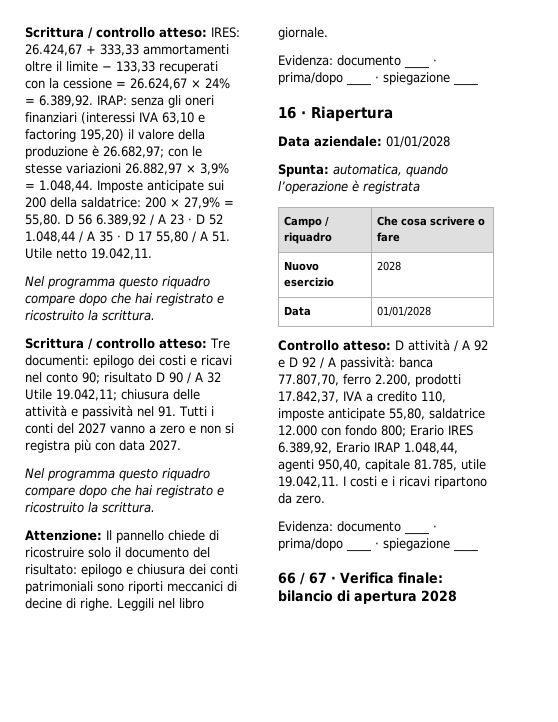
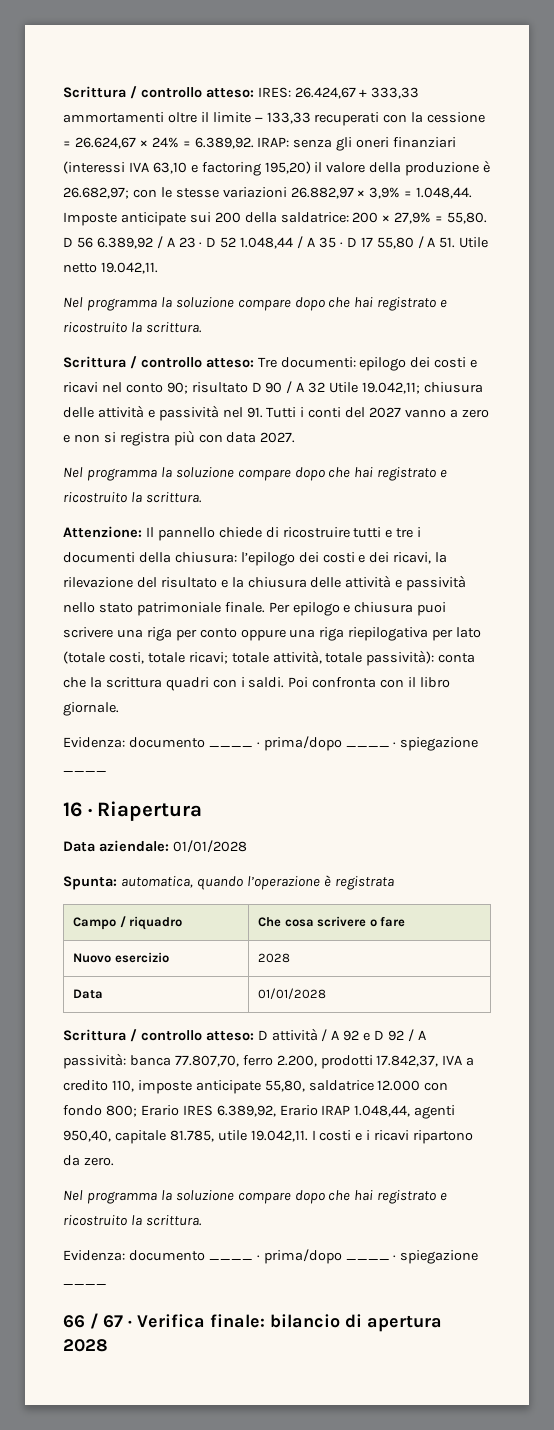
  D 56 6.389,92 / A 23 · D 52 1.048,44 / A 35 · D 17 55,80 / A 51. Utile netto 19.042,11.
- Nel programma questo riquadro compare dopo che hai registrato e ricostruito la scrittura.
+ Nel programma la soluzione compare dopo che hai registrato e ricostruito la scrittura.
  Scrittura / controllo atteso: Tre documenti: epilogo dei costi e ricavi nel conto 90; risultato D 90 / A 32 Utile 19.042,11; chiusura delle attività e passività nel 91. Tutti i conti del 2027 vanno a zero e non si registra più con data 2027.
- Nel programma questo riquadro compare dopo che hai registrato e ricostruito la scrittura.
+ Nel programma la soluzione compare dopo che hai registrato e ricostruito la scrittura.
- Attenzione: Il pannello chiede di ricostruire solo il documento del risultato: epilogo e chiusura dei conti patrimoniali sono riporti meccanici di decine di righe. Leggili nel libro giornale.
+ Attenzione: Il pannello chiede di ricostruire tutti e tre i documenti della chiusura: l’epilogo dei costi e dei ricavi, la rilevazione del risultato e la chiusura delle attività e passività nello stato patrimoniale finale. Per epilogo e chiusura puoi scrivere una riga per conto oppure una riga riepilogativa per lato (totale costi, totale ricavi; totale attività, totale passività): conta che la scrittura quadri con i saldi. Poi confronta con il libro giornale.
- Controllo atteso: D attività / A 92 e D 92 / A passività: banca 77.807,70, ferro 2.200, prodotti 17.842,37, IVA a credito 110, imposte anticipate 55,80, saldatrice 12.000 con fondo 800; Erario IRES 6.389,92, Erario IRAP 1.048,44, agenti 950,40, capitale 81.785, utile 19.042,11. I costi e i ricavi ripartono da zero.
+ Scrittura / controllo atteso: D attività / A 92 e D 92 / A passività: banca 77.807,70, ferro 2.200, prodotti 17.842,37, IVA a credito 110, imposte anticipate 55,80, saldatrice 12.000 con fondo 800; Erario IRES 6.389,92, Erario IRAP 1.048,44, agenti 950,40, capitale 81.785, utile 19.042,11. I costi e i ricavi ripartono da zero.
+ Nel programma la soluzione compare dopo che hai registrato e ricostruito la scrittura.

